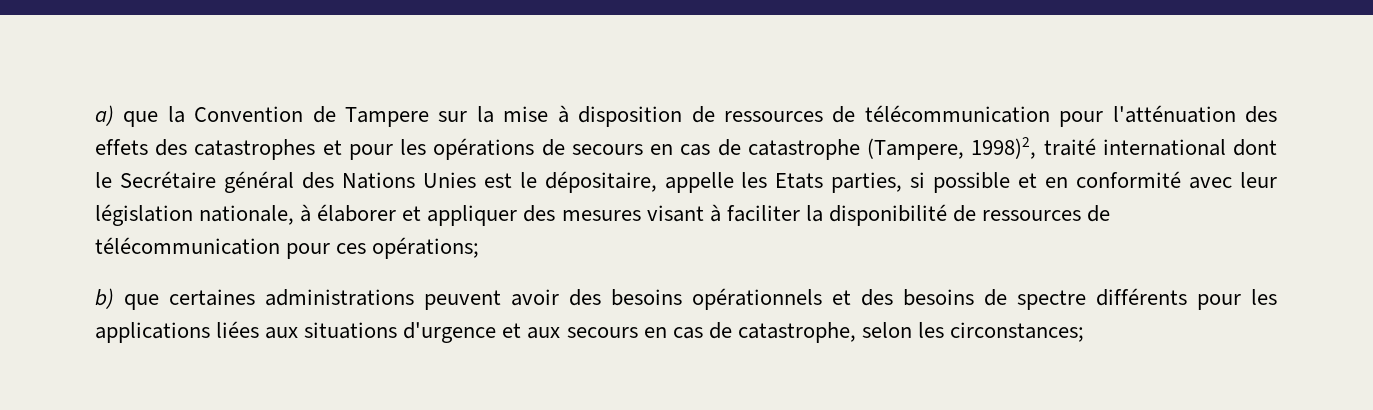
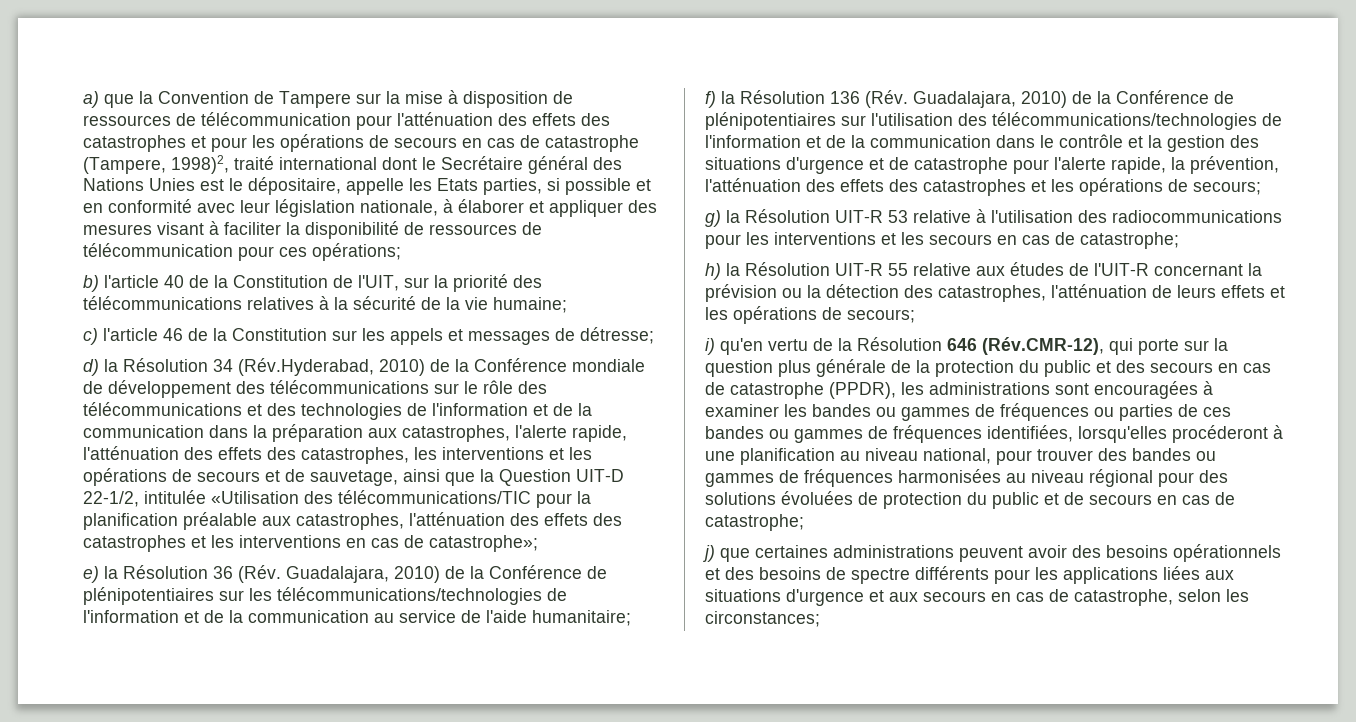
- b) que certaines administrations peuvent avoir des besoins opérationnels et des besoins de spectre différents pour les applications liées aux situations d'urgence et aux secours en cas de catastrophe, selon les circonstances;
+ b) l'article 40 de la Constitution de l'UIT, sur la priorité des télécommunications relatives à la sécurité de la vie humaine;
+ c) l'article 46 de la Constitution sur les appels et messages de détresse;
+ d) la Résolution 34 (Rév.Hyderabad, 2010) de la Conférence mondiale de développement des télécommunications sur le rôle des télécommunications et des technologies de l'information et de la communication dans la préparation aux catastrophes, l'alerte rapide, l'atténuation des effets des catastrophes, les interventions et les opérations de secours et de sauvetage, ainsi que la Question UIT-D 22-1/2, intitulée «Utilisation des télécommunications/TIC pour la planification préalable aux catastrophes, l'atténuation des effets des catastrophes et les interventions en cas de catastrophe»;
+ e) la Résolution 36 (Rév. Guadalajara, 2010) de la Conférence de plénipotentiaires sur les télécommunications/technologies de l'information et de la communication au service de l'aide humanitaire;
+ f) la Résolution 136 (Rév. Guadalajara, 2010) de la Conférence de plénipotentiaires sur l'utilisation des télécommunications/technologies de l'information et de la communication dans le contrôle et la gestion des situations d'urgence et de catastrophe pour l'alerte rapide, la prévention, l'atténuation des effets des catastrophes et les opérations de secours;
+ g) la Résolution UIT-R 53 relative à l'utilisation des radiocommunications pour les interventions et les secours en cas de catastrophe;
+ h) la Résolution UIT-R 55 relative aux études de l'UIT-R concernant la prévision ou la détection des catastrophes, l'atténuation de leurs effets et les opérations de secours;
+ i) qu'en vertu de la Résolution 646 (Rév.CMR-12), qui porte sur la question plus générale de la protection du public et des secours en cas de catastrophe (PPDR), les administrations sont encouragées à examiner les bandes ou gammes de fréquences ou parties de ces bandes ou gammes de fréquences identifiées, lorsqu'elles procéderont à une planification au niveau national, pour trouver des bandes ou gammes de fréquences harmonisées au niveau régional pour des solutions évoluées de protection du public et de secours en cas de catastrophe;
+ j) que certaines administrations peuvent avoir des besoins opérationnels et des besoins de spectre différents pour les applications liées aux situations d'urgence et aux secours en cas de catastrophe, selon les circonstances;

